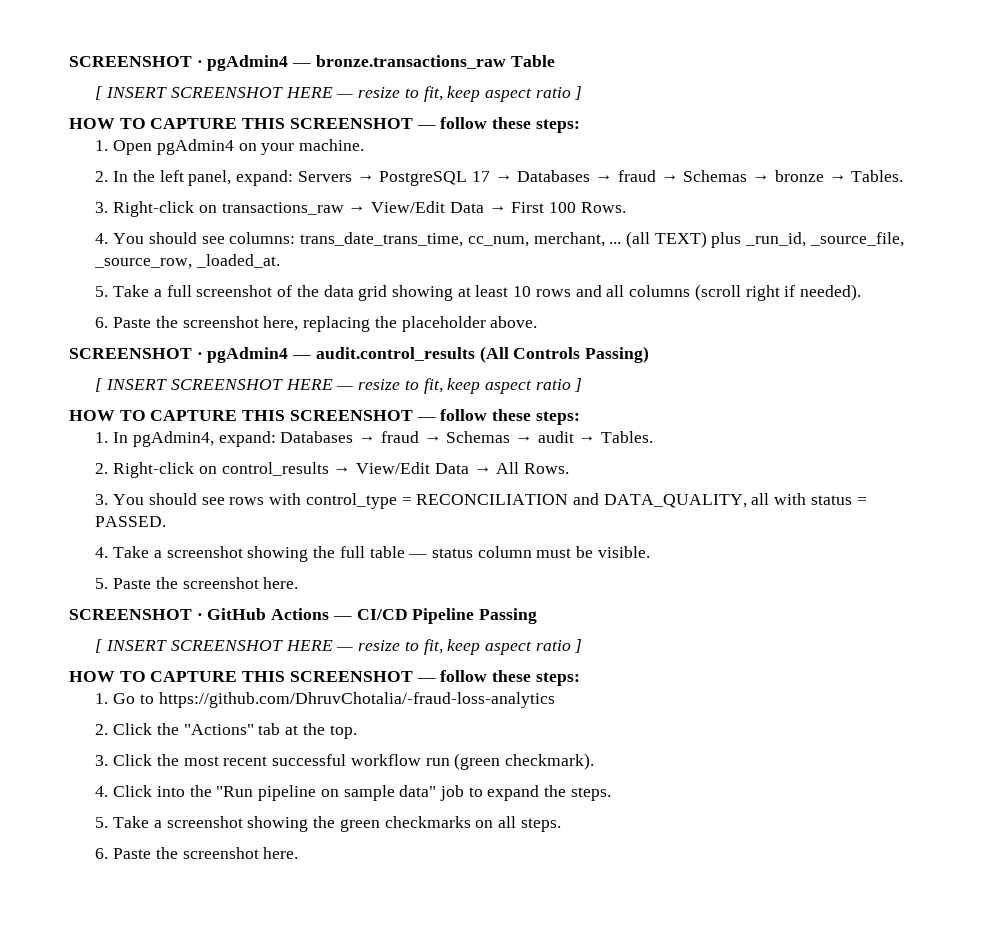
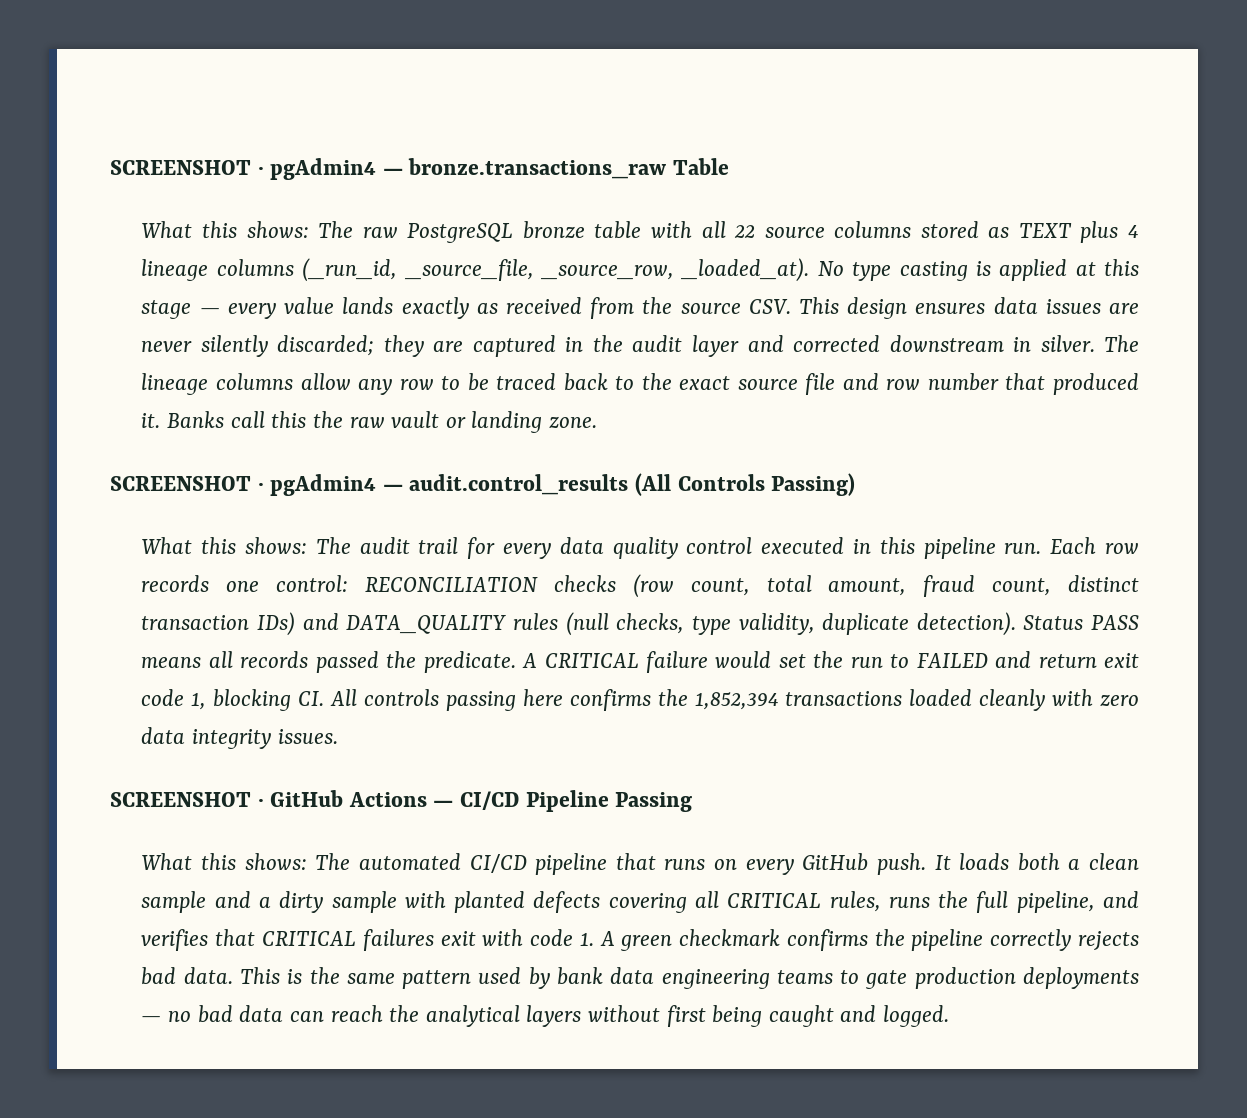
  SCREENSHOT · pgAdmin4 — bronze.transactions_raw Table
- [ INSERT SCREENSHOT HERE — resize to fit, keep aspect ratio ]
- HOW TO CAPTURE THIS SCREENSHOT — follow these steps:
- 1. Open pgAdmin4 on your machine.
- 2. In the left panel, expand: Servers → PostgreSQL 17 → Databases → fraud → Schemas → bronze → Tables.
- 3. Right-click on transactions_raw → View/Edit Data → First 100 Rows.
- 4. You should see columns: trans_date_trans_time, cc_num, merchant, ... (all TEXT) plus _run_id, _source_file, _source_row, _loaded_at.
- 5. Take a full screenshot of the data grid showing at least 10 rows and all columns (scroll right if needed).
- 6. Paste the screenshot here, replacing the placeholder above.
+ What this shows: The raw PostgreSQL bronze table with all 22 source columns stored as TEXT plus 4 lineage columns (_run_id, _source_file, _source_row, _loaded_at). No type casting is applied at this stage — every value lands exactly as received from the source CSV. This design ensures data issues are never silently discarded; they are captured in the audit layer and corrected downstream in silver. The lineage columns allow any row to be traced back to the exact source file and row number that produced it. Banks call this the raw vault or landing zone.
  SCREENSHOT · pgAdmin4 — audit.control_results (All Controls Passing)
- [ INSERT SCREENSHOT HERE — resize to fit, keep aspect ratio ]
- HOW TO CAPTURE THIS SCREENSHOT — follow these steps:
- 1. In pgAdmin4, expand: Databases → fraud → Schemas → audit → Tables.
- 2. Right-click on control_results → View/Edit Data → All Rows.
- 3. You should see rows with control_type = RECONCILIATION and DATA_QUALITY, all with status = PASSED.
- 4. Take a screenshot showing the full table — status column must be visible.
- 5. Paste the screenshot here.
+ What this shows: The audit trail for every data quality control executed in this pipeline run. Each row records one control: RECONCILIATION checks (row count, total amount, fraud count, distinct transaction IDs) and DATA_QUALITY rules (null checks, type validity, duplicate detection). Status PASS means all records passed the predicate. A CRITICAL failure would set the run to FAILED and return exit code 1, blocking CI. All controls passing here confirms the 1,852,394 transactions loaded cleanly with zero data integrity issues.
  SCREENSHOT · GitHub Actions — CI/CD Pipeline Passing
- [ INSERT SCREENSHOT HERE — resize to fit, keep aspect ratio ]
- HOW TO CAPTURE THIS SCREENSHOT — follow these steps:
- 1. Go to https://github.com/DhruvChotalia/-fraud-loss-analytics
- 2. Click the "Actions" tab at the top.
- 3. Click the most recent successful workflow run (green checkmark).
- 4. Click into the "Run pipeline on sample data" job to expand the steps.
- 5. Take a screenshot showing the green checkmarks on all steps.
- 6. Paste the screenshot here.
+ What this shows: The automated CI/CD pipeline that runs on every GitHub push. It loads both a clean sample and a dirty sample with planted defects covering all CRITICAL rules, runs the full pipeline, and verifies that CRITICAL failures exit with code 1. A green checkmark confirms the pipeline correctly rejects bad data. This is the same pattern used by bank data engineering teams to gate production deployments — no bad data can reach the analytical layers without first being caught and logged.

